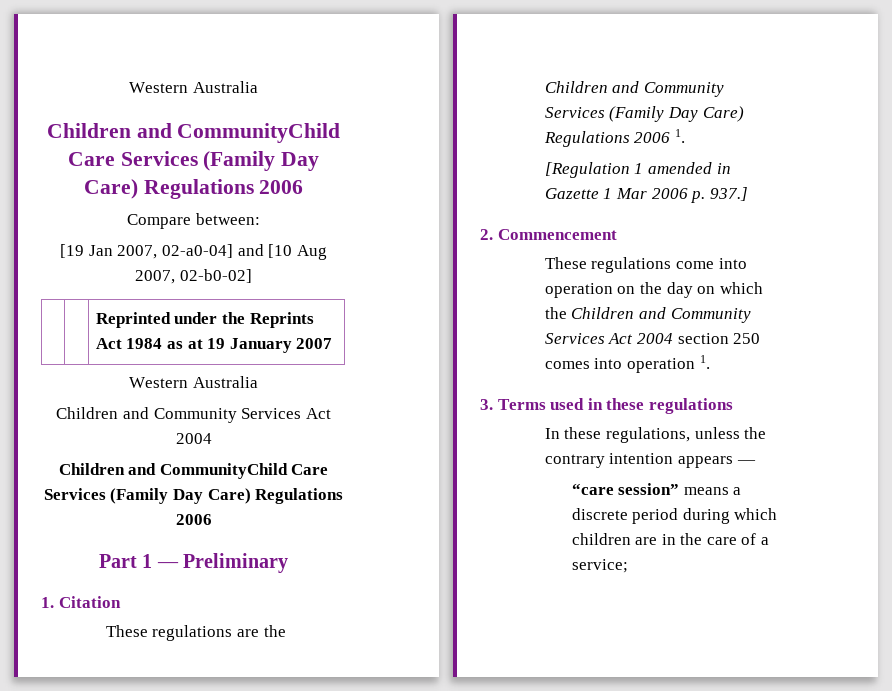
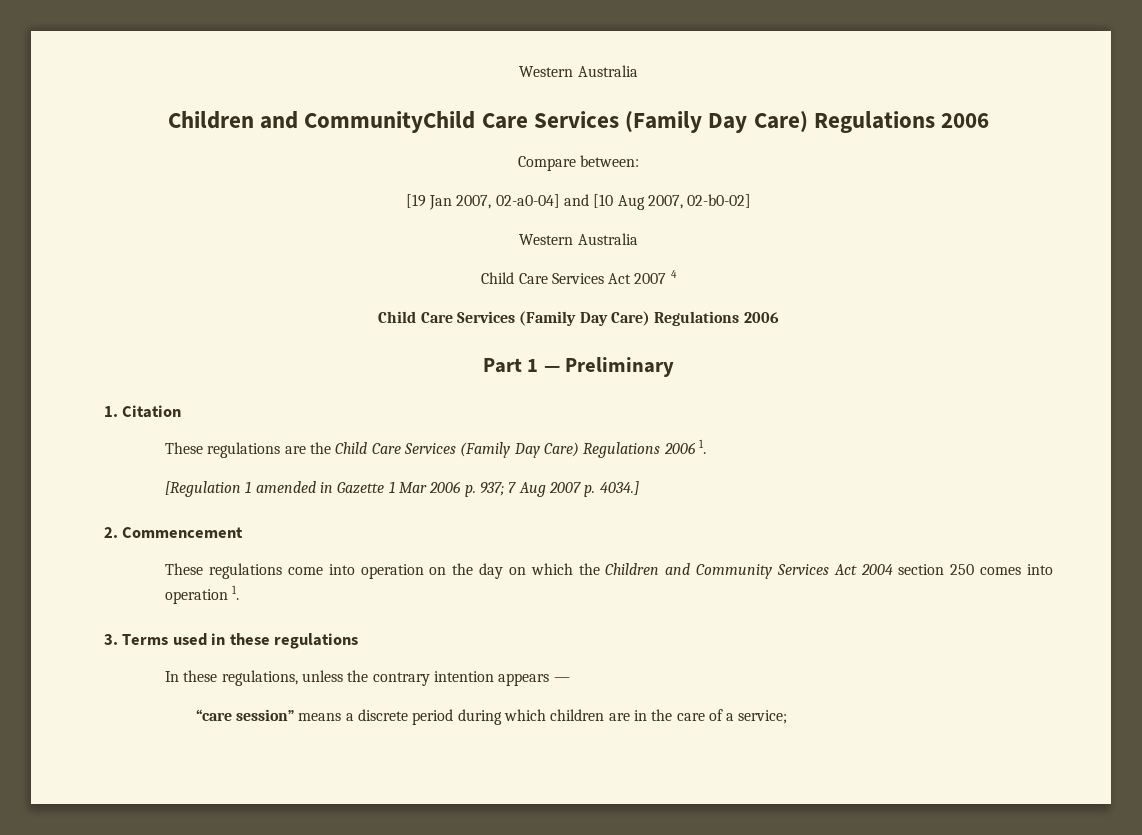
  [19 Jan 2007, 02-a0-04] and [10 Aug 2007, 02-b0-02]
- | | Reprinted under the Reprints Act 1984 as at 19 January 2007
  Western Australia
- Children and Community Services Act 2004
- Children and CommunityChild Care Services (Family Day Care) Regulations 2006
+ Child Care Services Act 2007 4
+ Child Care Services (Family Day Care) Regulations 2006
- These regulations are the Children and Community Services (Family Day Care) Regulations 2006 1.
+ These regulations are the Child Care Services (Family Day Care) Regulations 2006 1.
- [Regulation 1 amended in Gazette 1 Mar 2006 p. 937.]
+ [Regulation 1 amended in Gazette 1 Mar 2006 p. 937; 7 Aug 2007 p. 4034.]

